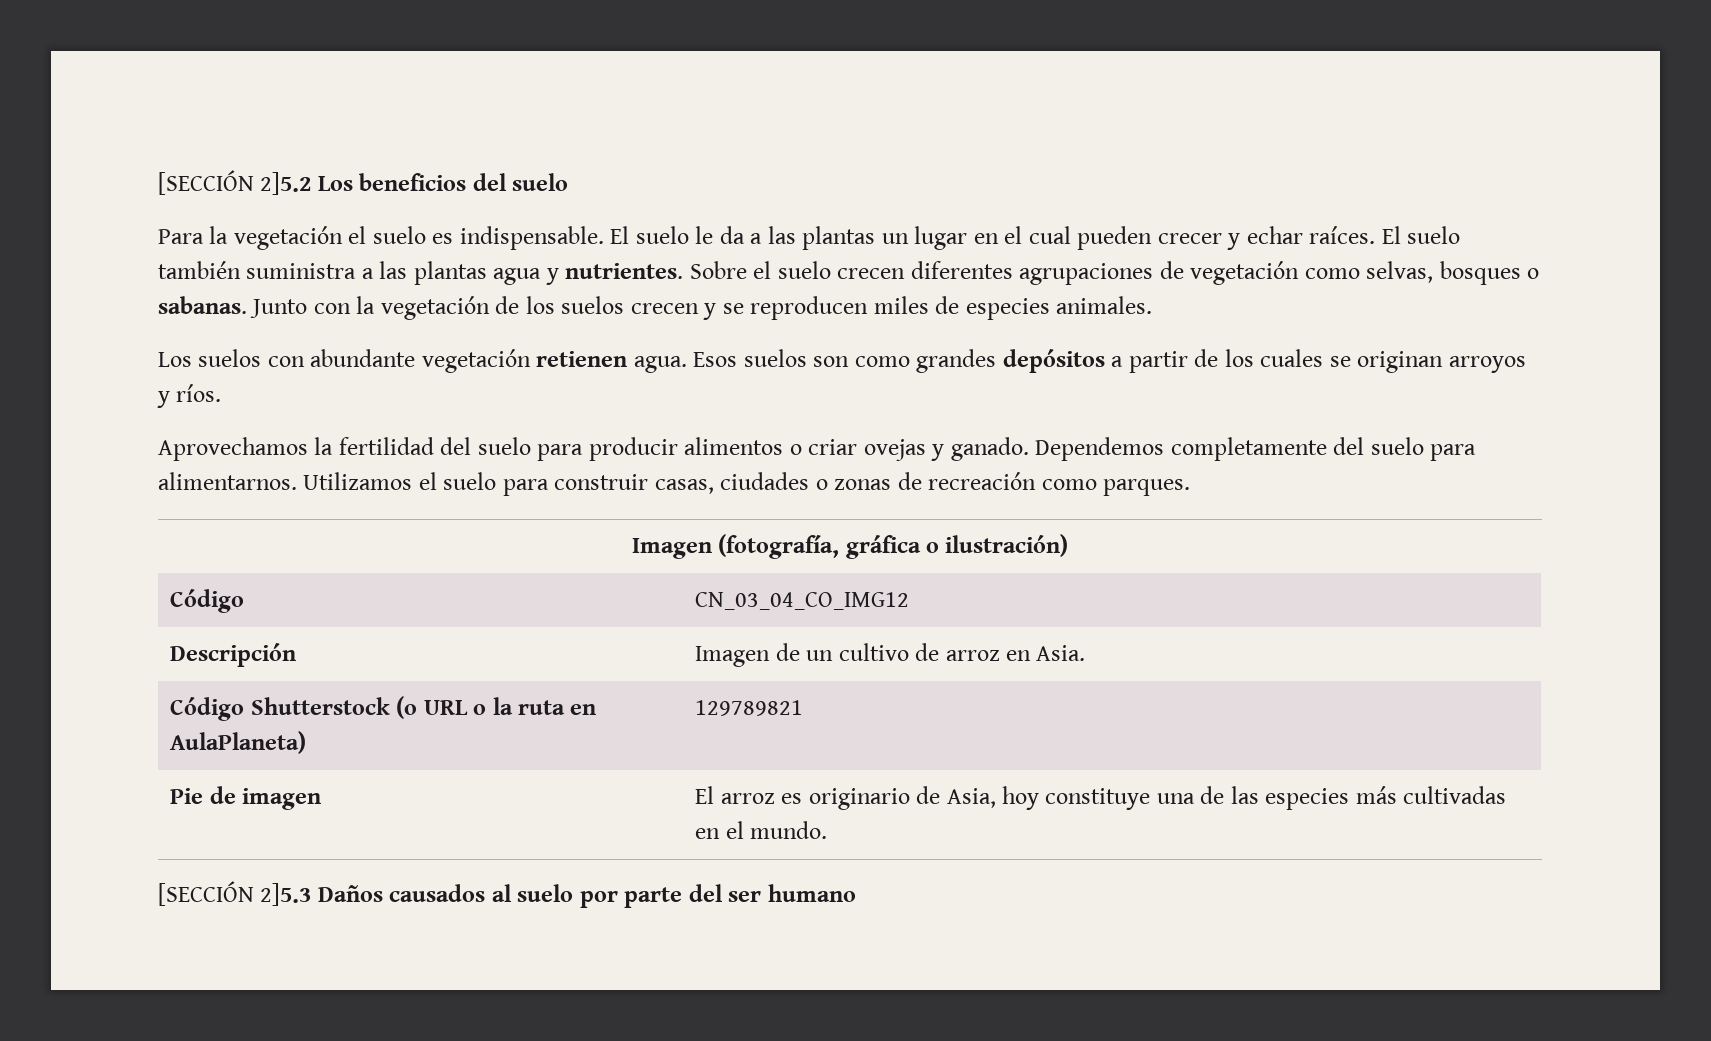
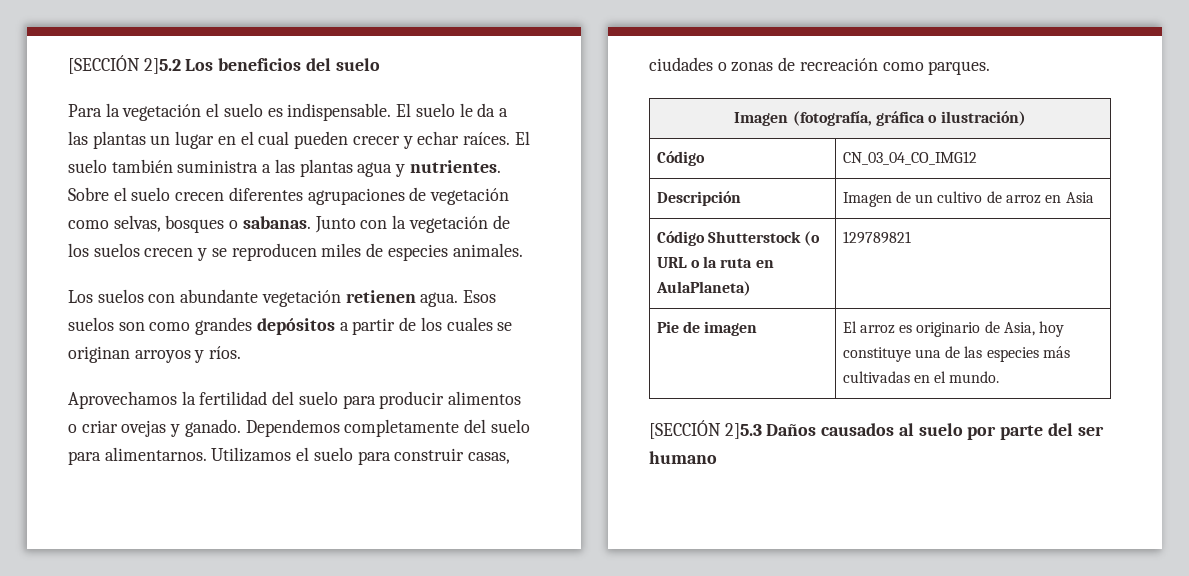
- Descripción | Imagen de un cultivo de arroz en Asia.
+ Descripción | Imagen de un cultivo de arroz en Asia

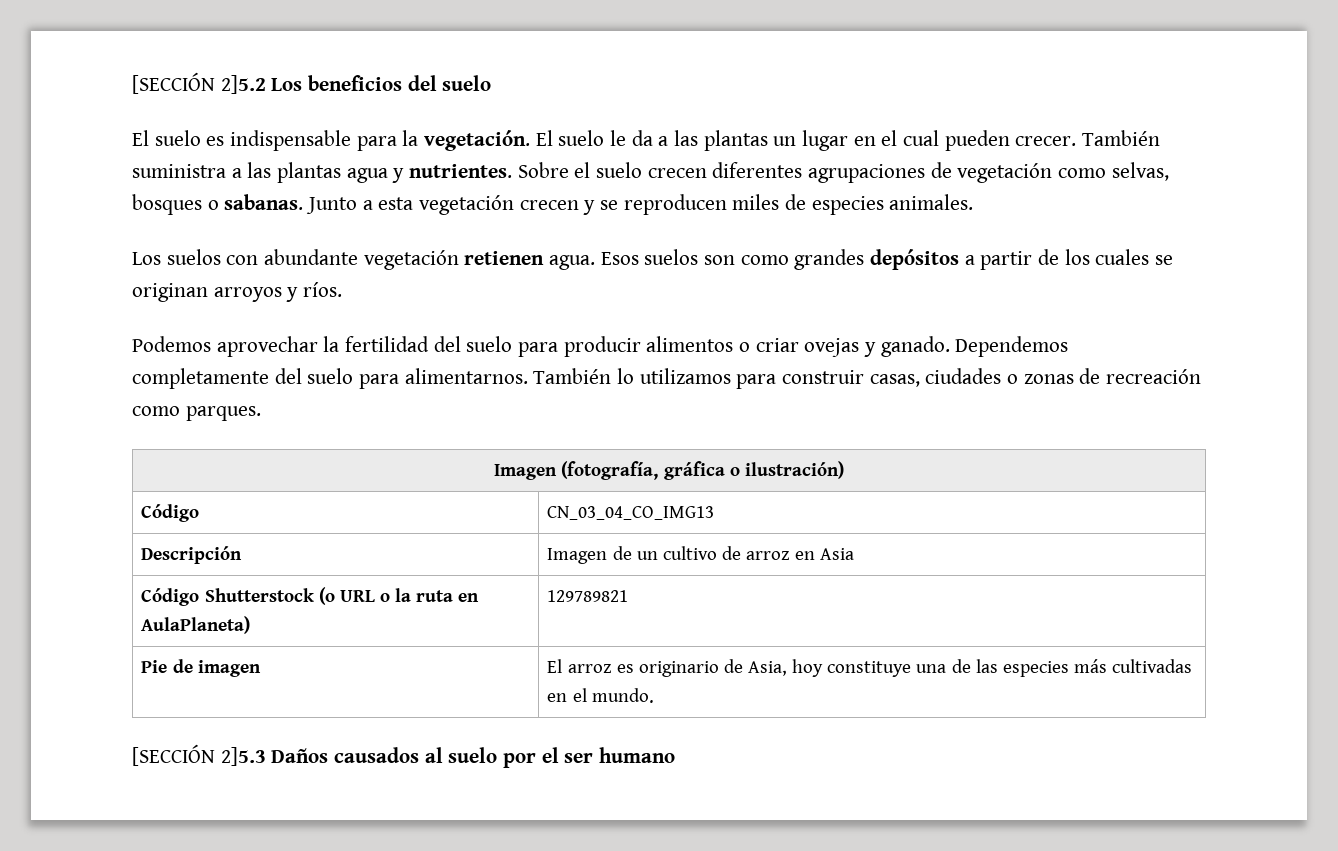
- Para la vegetación el suelo es indispensable.
+ El suelo es indispensable para la vegetación.
- El suelo le da a las plantas un lugar en el cual pueden crecer y echar raíces. El suelo también suministra a las plantas agua y nutrientes.
+ El suelo le da a las plantas un lugar en el cual pueden crecer. También suministra a las plantas agua y nutrientes.
- Junto con la vegetación de los suelos crecen y se reproducen miles de especies animales.
+ Junto a esta vegetación crecen y se reproducen miles de especies animales.
- Aprovechamos la fertilidad del suelo para producir alimentos o criar ovejas y ganado.
+ Podemos aprovechar la fertilidad del suelo para producir alimentos o criar ovejas y ganado.
- Utilizamos el suelo para construir casas, ciudades o zonas de recreación como parques.
+ También lo utilizamos para construir casas, ciudades o zonas de recreación como parques.
- Código | CN_03_04_CO_IMG12
+ Código | CN_03_04_CO_IMG13
- [SECCIÓN 2]5.3 Daños causados al suelo por parte del ser humano
+ [SECCIÓN 2]5.3 Daños causados al suelo por el ser humano

